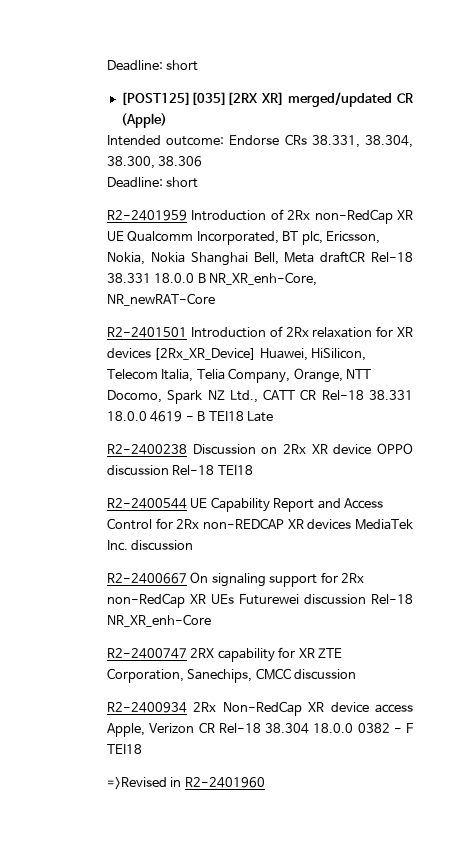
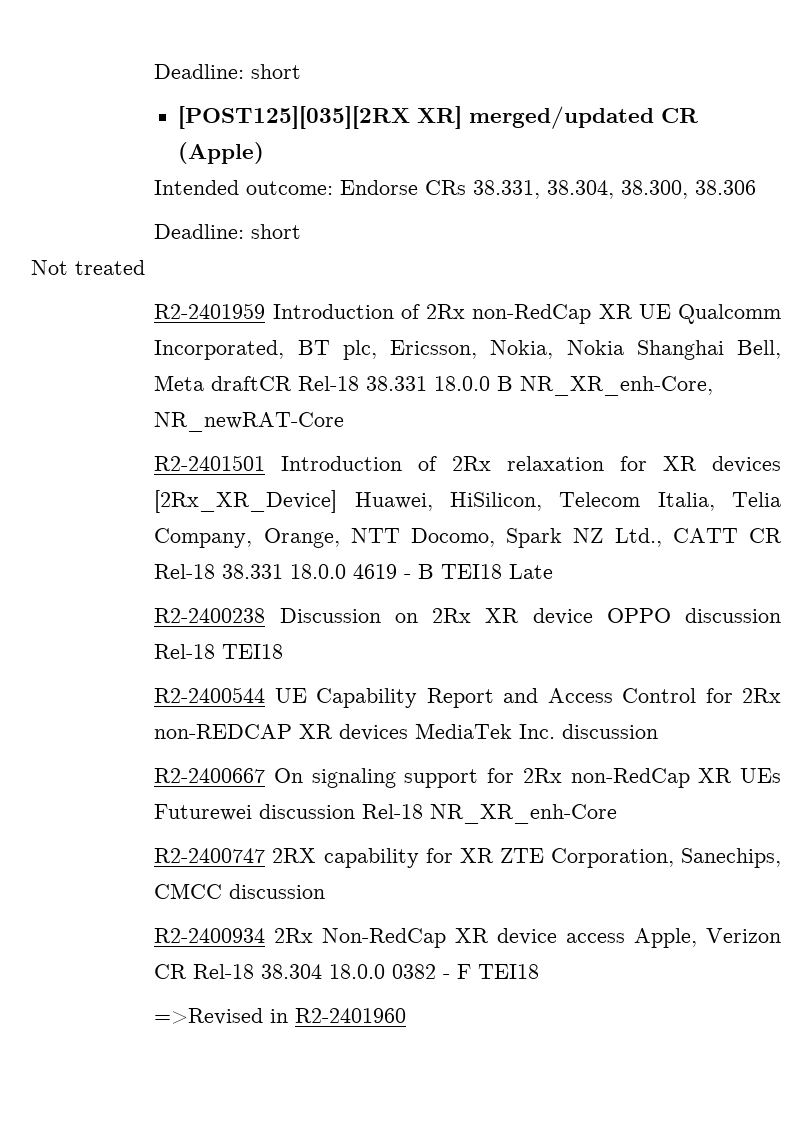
+ Not treated

